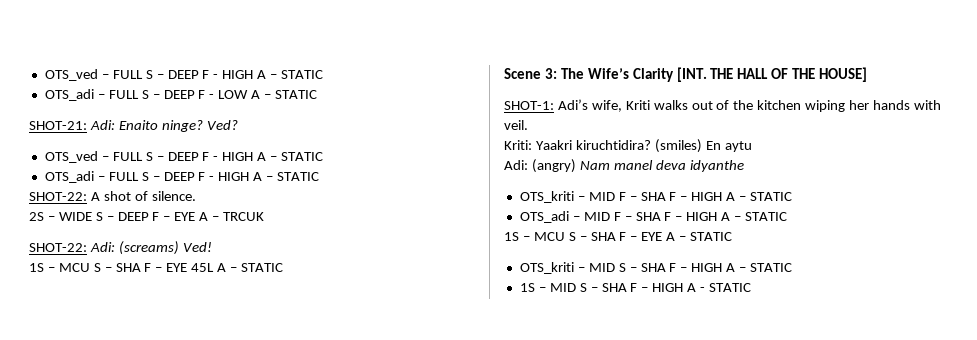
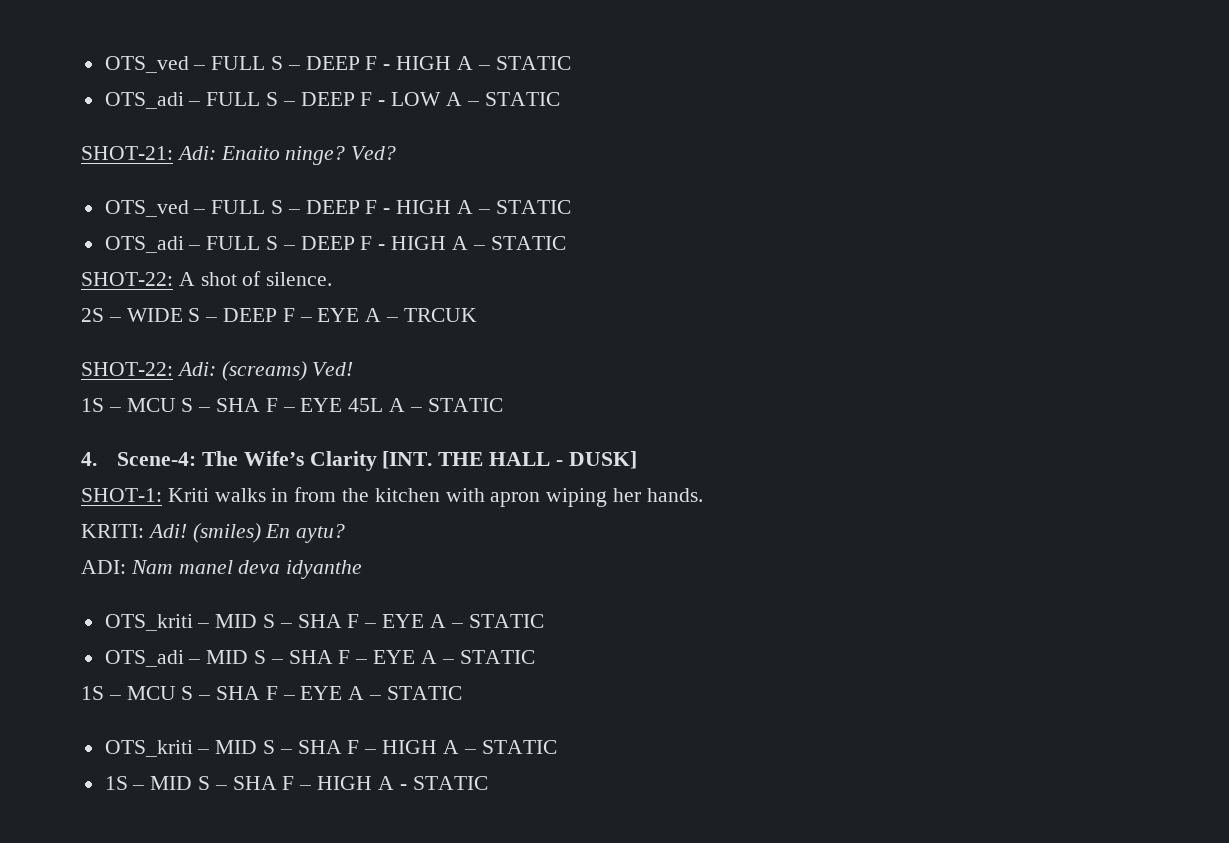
- Scene 3: The Wife’s Clarity [INT. THE HALL OF THE HOUSE]
- SHOT-1: Adi’s wife, Kriti walks out of the kitchen wiping her hands with veil.
- Kriti: Yaakri kiruchtidira? (smiles) En aytu
- Adi: (angry) Nam manel deva idyanthe
+ 4. Scene-4: The Wife’s Clarity [INT. THE HALL - DUSK]
+ SHOT-1: Kriti walks in from the kitchen with apron wiping her hands.
+ KRITI: Adi! (smiles) En aytu?
+ ADI: Nam manel deva idyanthe
- OTS_kriti – MID F – SHA F – HIGH A – STATIC
+ OTS_kriti – MID S – SHA F – EYE A – STATIC
- OTS_adi – MID F – SHA F – HIGH A – STATIC
+ OTS_adi – MID S – SHA F – EYE A – STATIC

